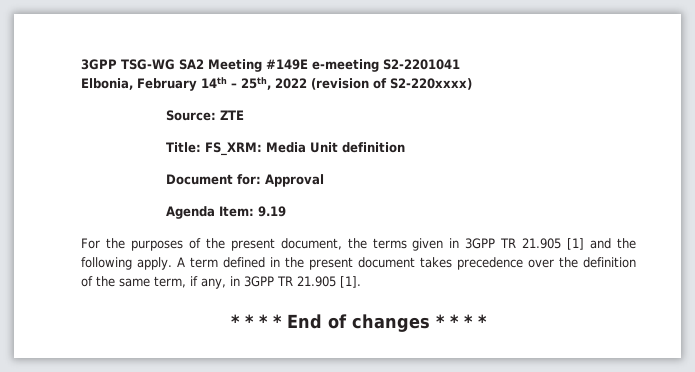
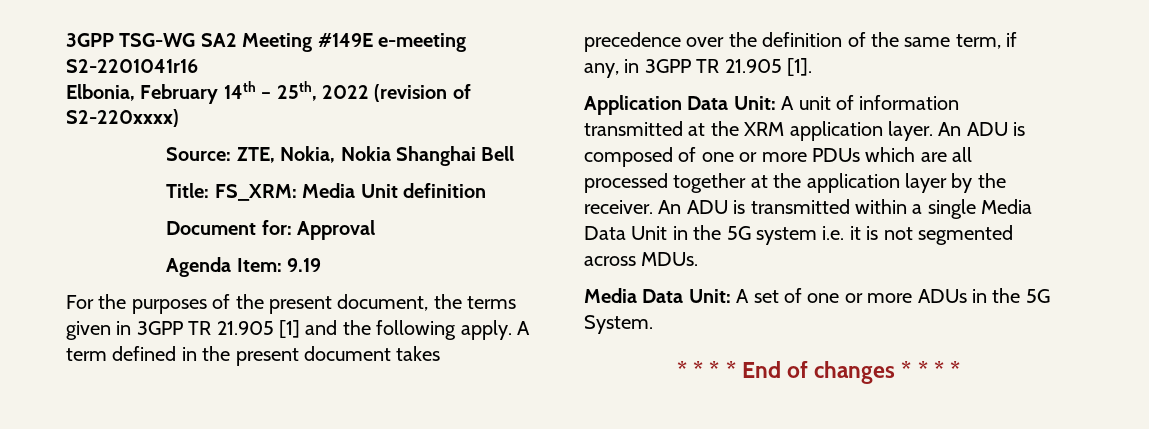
- 3GPP TSG-WG SA2 Meeting #149E e-meeting S2-2201041
+ 3GPP TSG-WG SA2 Meeting #149E e-meeting S2-2201041r16
- Source: ZTE
+ Source: ZTE, Nokia, Nokia Shanghai Bell
+ Application Data Unit: A unit of information transmitted at the XRM application layer. An ADU is composed of one or more PDUs which are all processed together at the application layer by the receiver. An ADU is transmitted within a single Media Data Unit in the 5G system i.e. it is not segmented across MDUs.
+ Media Data Unit: A set of one or more ADUs in the 5G System.

